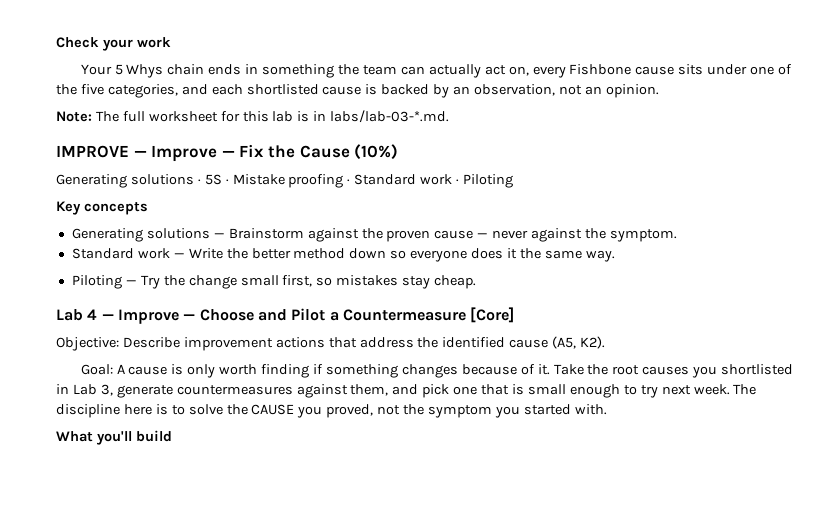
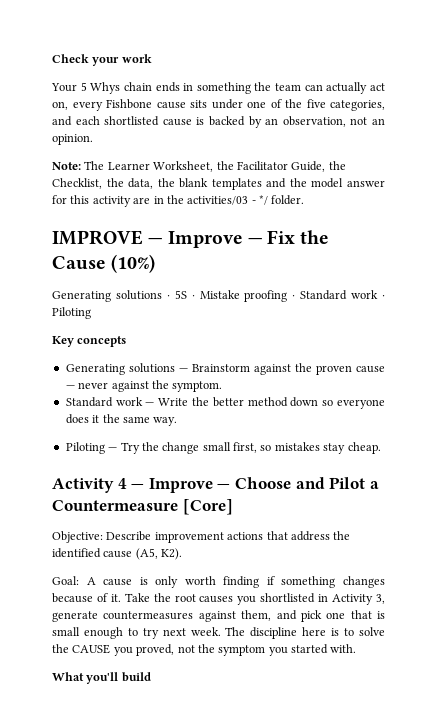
- Note: The full worksheet for this lab is in labs/lab-03-*.md.
+ Note: The Learner Worksheet, the Facilitator Guide, the Checklist, the data, the blank templates and the model answer for this activity are in the activities/03 - */ folder.
- Lab 4 — Improve — Choose and Pilot a Countermeasure [Core]
+ Activity 4 — Improve — Choose and Pilot a Countermeasure [Core]
- Take the root causes you shortlisted in Lab 3, generate countermeasures against them, and pick one that is small enough to try next week.
+ Take the root causes you shortlisted in Activity 3, generate countermeasures against them, and pick one that is small enough to try next week.

